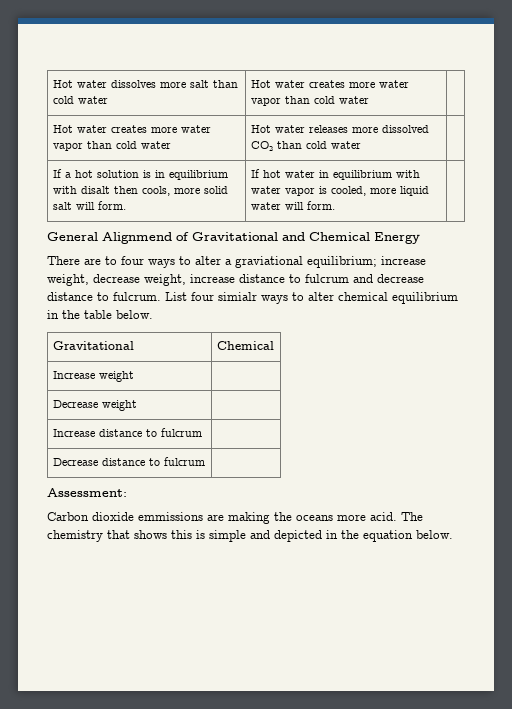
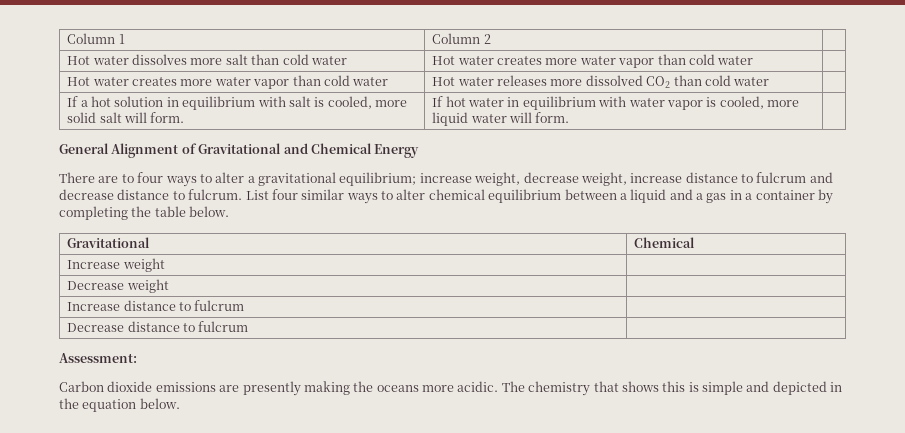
+ Column 1 | Column 2 |
- If a hot solution is in equilibrium with disalt then cools, more solid salt will form. | If hot water in equilibrium with water vapor is cooled, more liquid water will form. |
+ If a hot solution in equilibrium with salt is cooled, more solid salt will form. | If hot water in equilibrium with water vapor is cooled, more liquid water will form. |
- General Alignmend of Gravitational and Chemical Energy
+ General Alignment of Gravitational and Chemical Energy
- There are to four ways to alter a graviational equilibrium; increase weight, decrease weight, increase distance to fulcrum and decrease distance to fulcrum.
+ There are to four ways to alter a gravitational equilibrium; increase weight, decrease weight, increase distance to fulcrum and decrease distance to fulcrum.
- List four simialr ways to alter chemical equilibrium in the table below.
+ List four similar ways to alter chemical equilibrium between a liquid and a gas in a container by completing the table below.
- Carbon dioxide emmissions are making the oceans more acid.
+ Carbon dioxide emissions are presently making the oceans more acidic.

